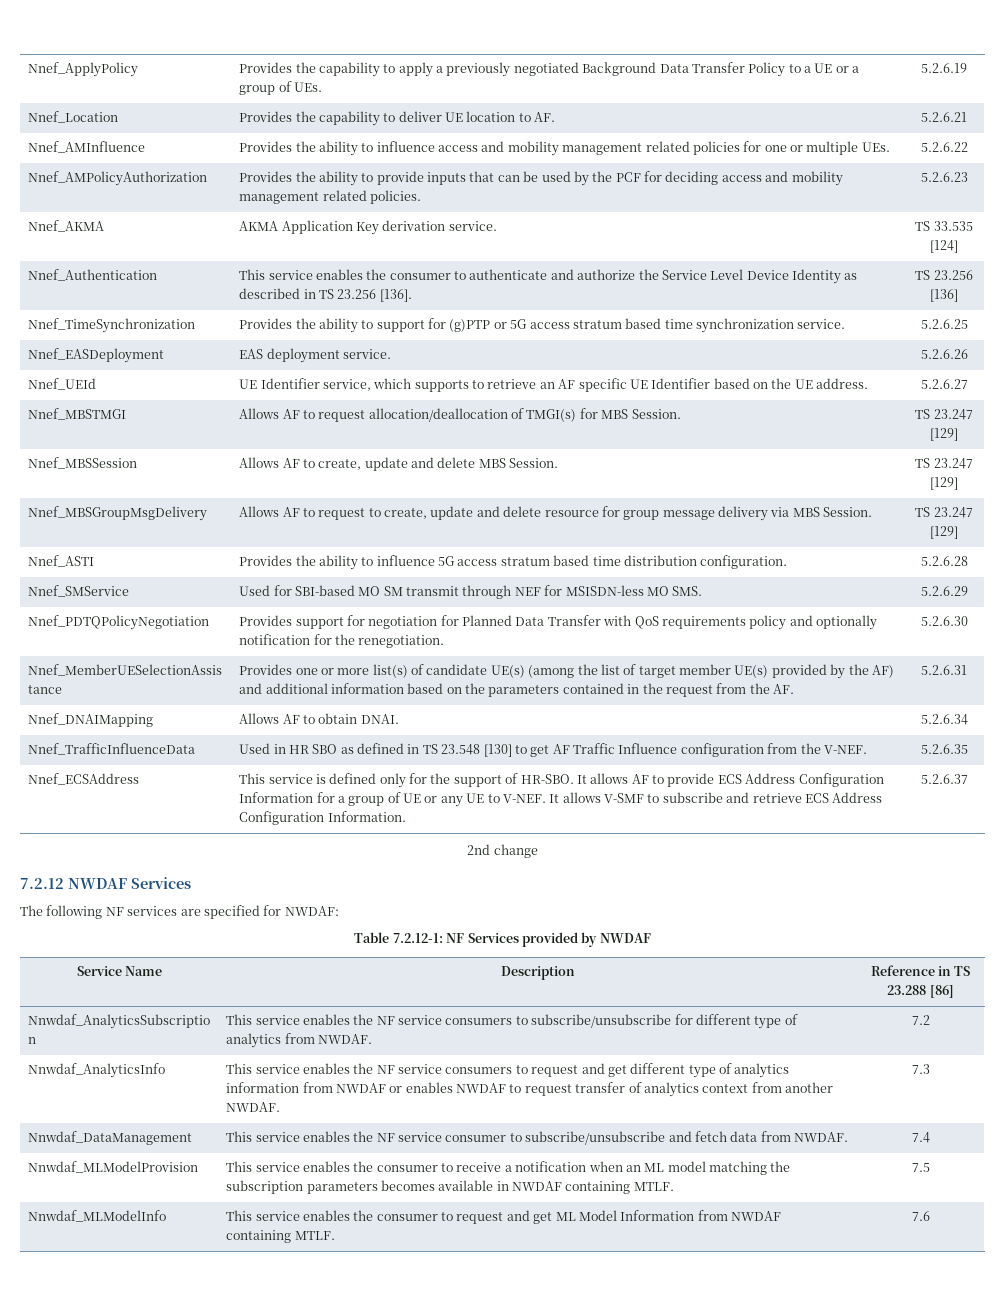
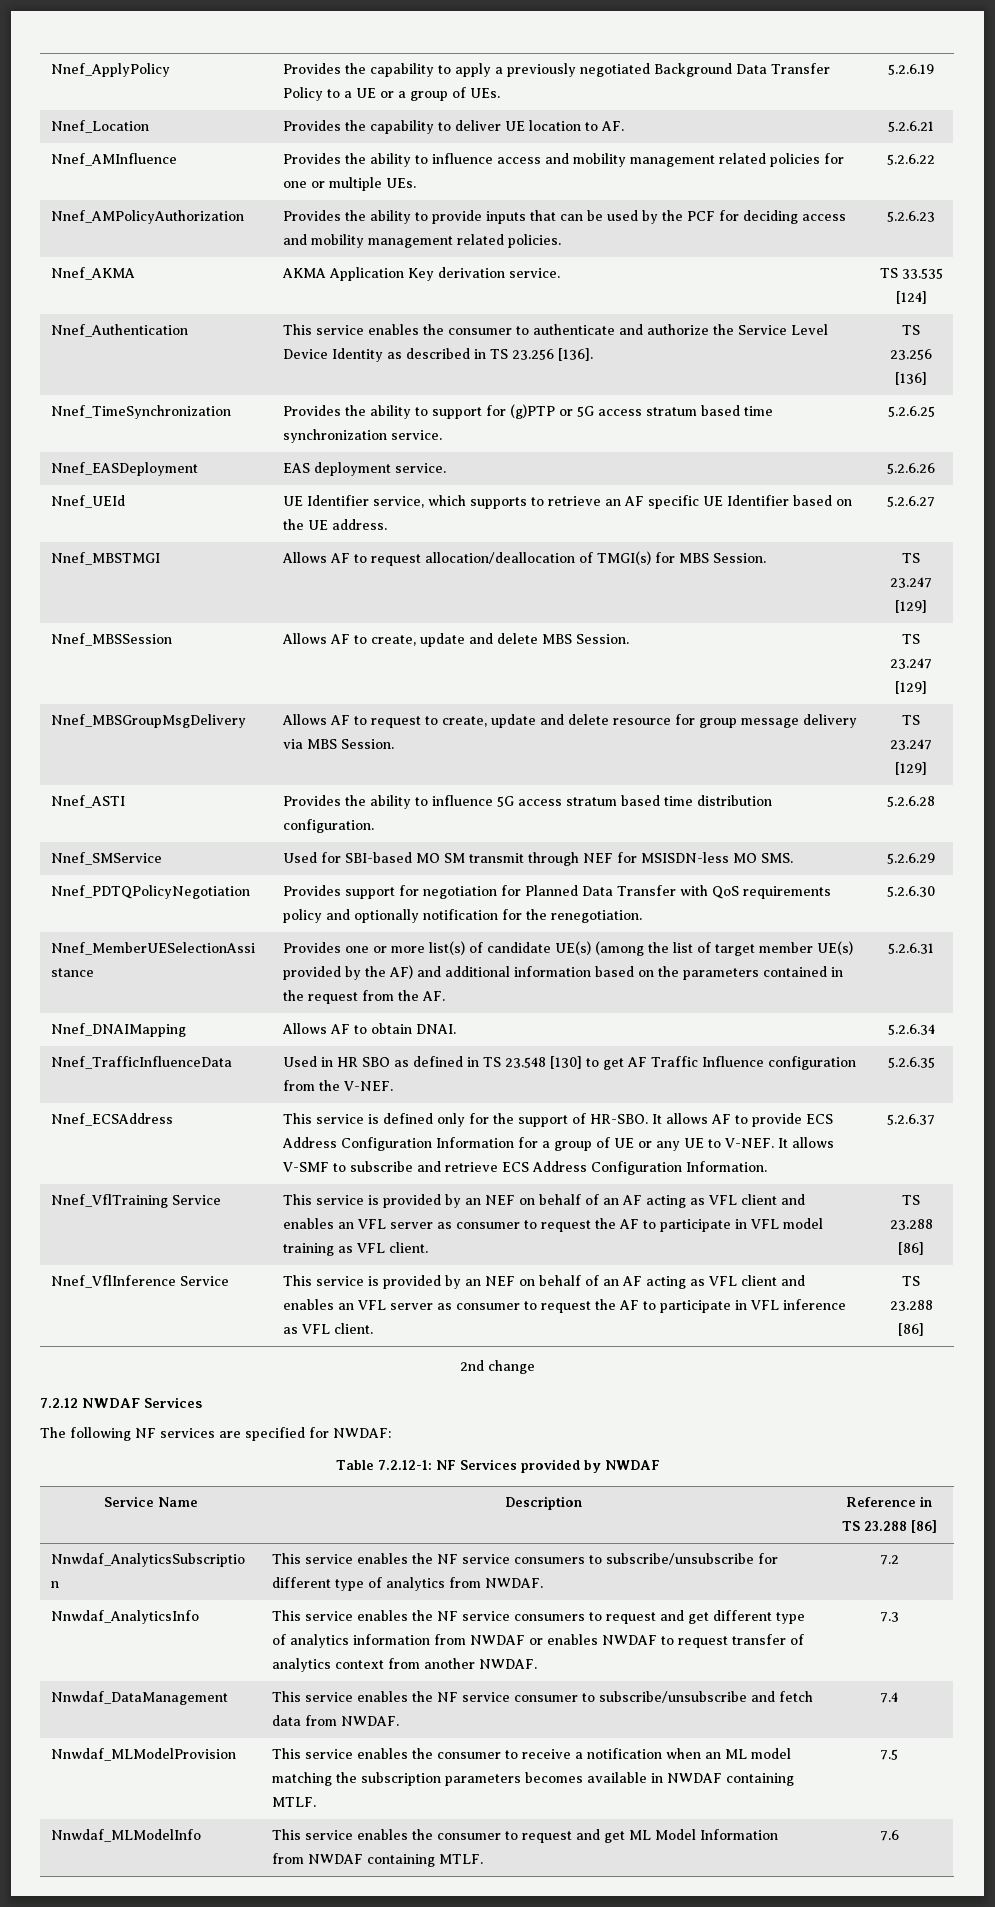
+ Nnef_VflTraining Service | This service is provided by an NEF on behalf of an AF acting as VFL client and enables an VFL server as consumer to request the AF to participate in VFL model training as VFL client. | TS 23.288 [86]
+ Nnef_VflInference Service | This service is provided by an NEF on behalf of an AF acting as VFL client and enables an VFL server as consumer to request the AF to participate in VFL inference as VFL client. | TS 23.288 [86]

